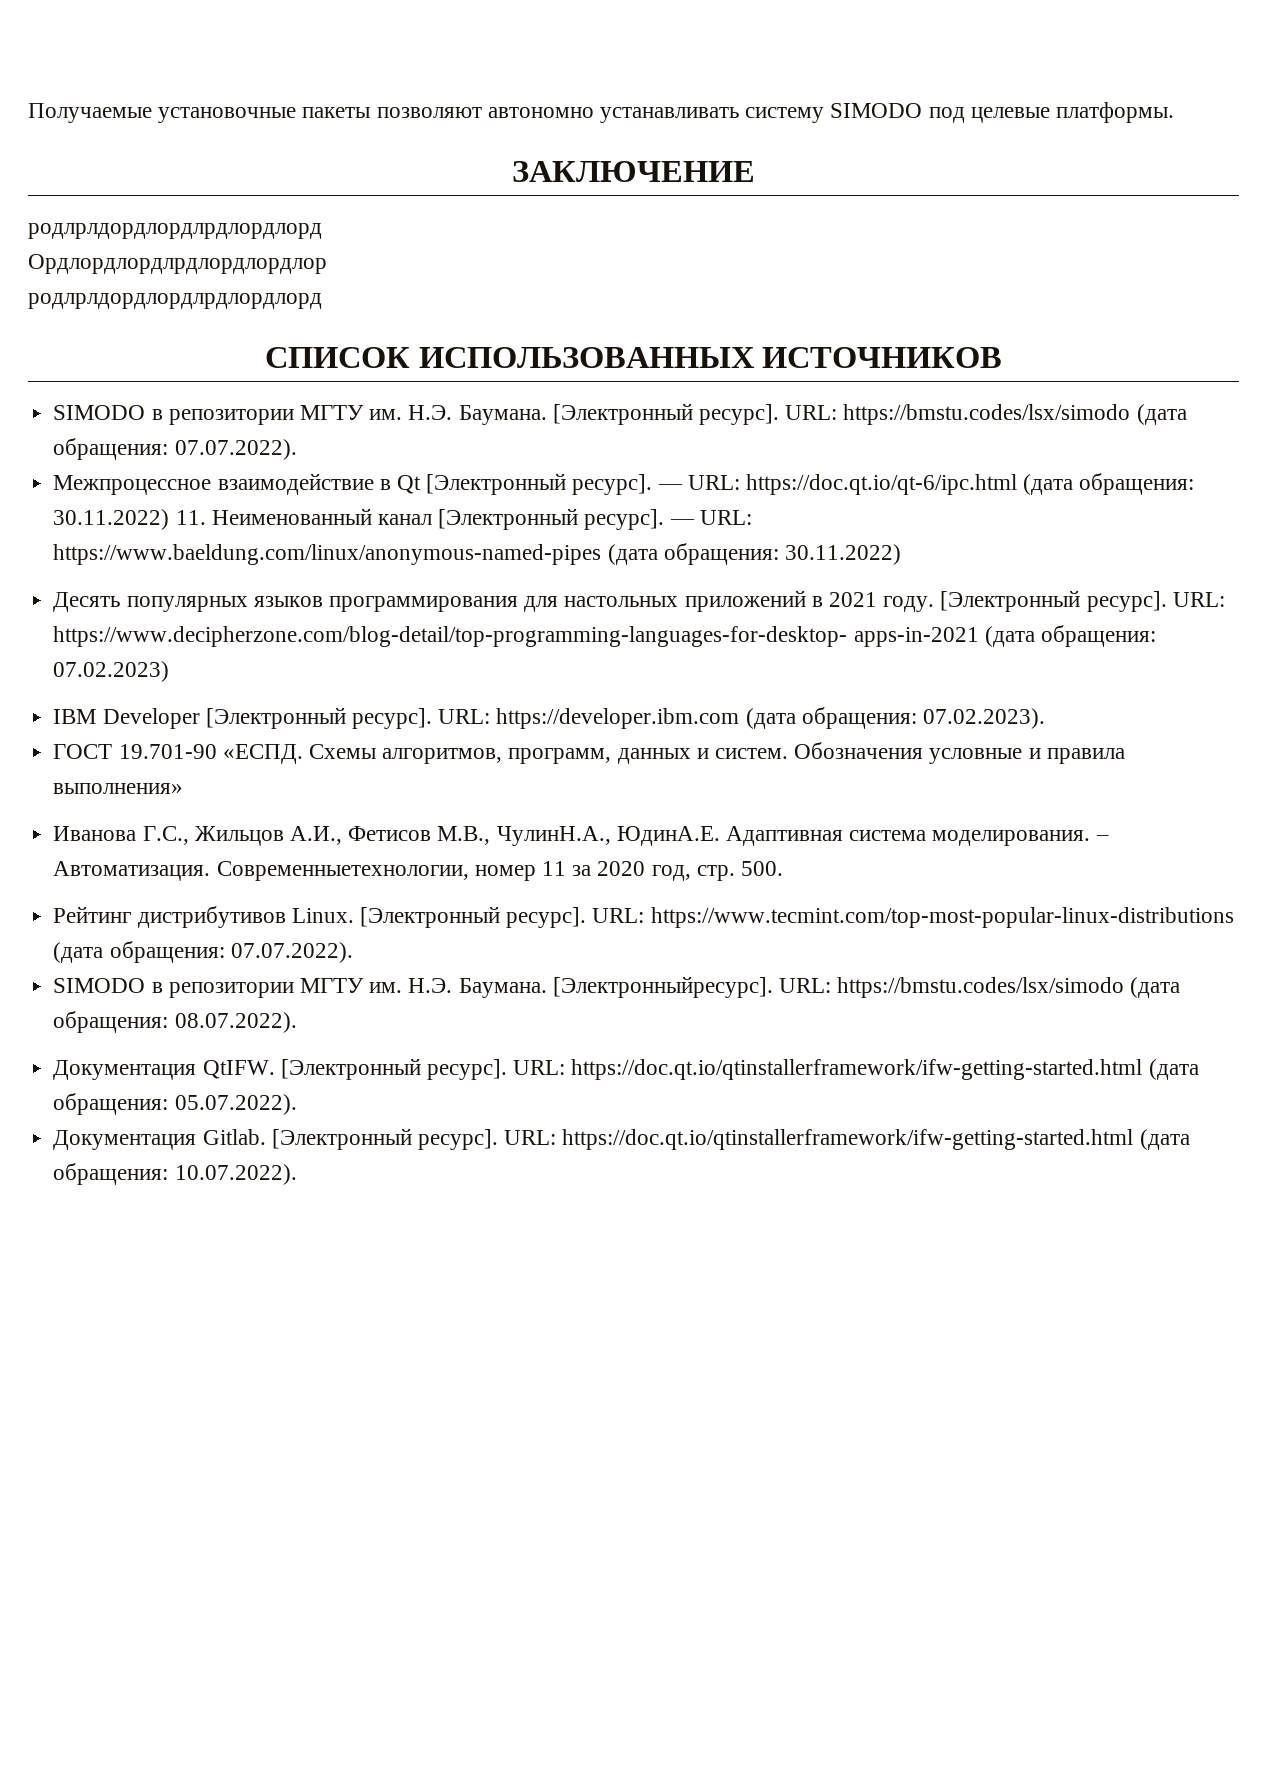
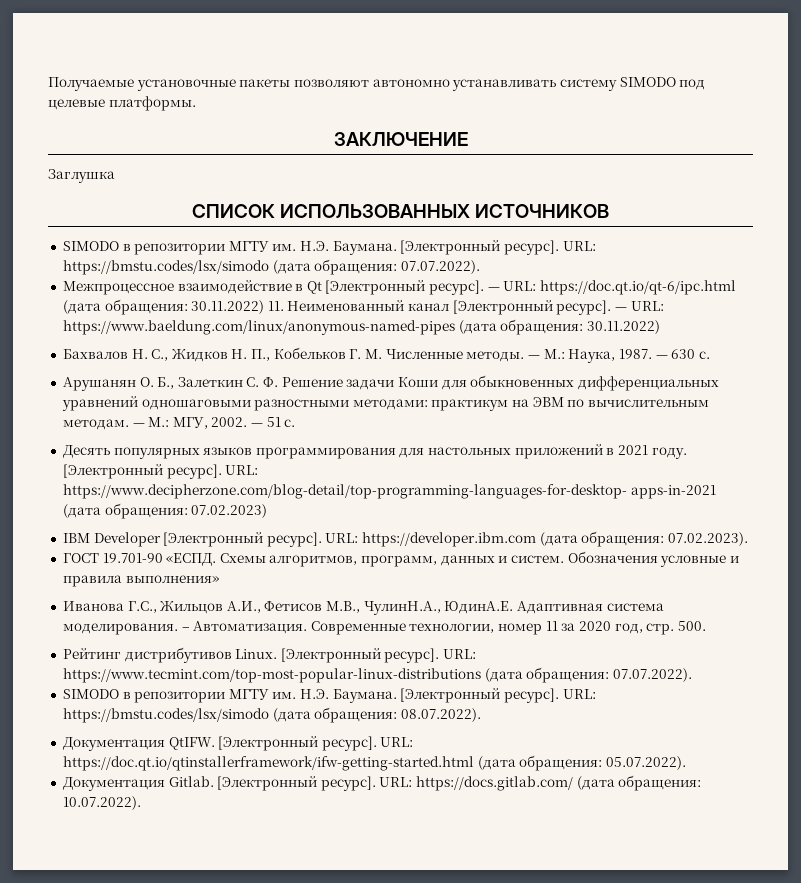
  ЗАКЛЮЧЕНИЕ
- родлрлдордлордлрдлордлорд
- Ордлордлордлрдлордлордлор
- родлрлдордлордлрдлордлорд
+ Заглушка
+ Бахвалов Н. С., Жидков Н. П., Кобельков Г. М. Численные методы. — М.: Наука, 1987. — 630 с.
+ Арушанян О. Б., Залеткин С. Ф. Решение задачи Коши для обыкновенных дифференциальных уравнений одношаговыми разностными методами: практикум на ЭВМ по вычислительным методам. — М.: МГУ, 2002. — 51 с.
- Современныетехнологии, номер 11 за 2020 год, стр. 500.
+ Современные технологии, номер 11 за 2020 год, стр. 500.
  URL: https://www.tecmint.com/top-most-popular-linux-distributions (дата обращения: 07.07.2022).
- SIMODO в репозитории МГТУ им. Н.Э. Баумана. [Электронныйресурс].
+ SIMODO в репозитории МГТУ им. Н.Э. Баумана. [Электронный ресурс].
- URL: https://doc.qt.io/qtinstallerframework/ifw-getting-started.html (дата обращения: 10.07.2022).
+ URL: https://docs.gitlab.com/ (дата обращения: 10.07.2022).

